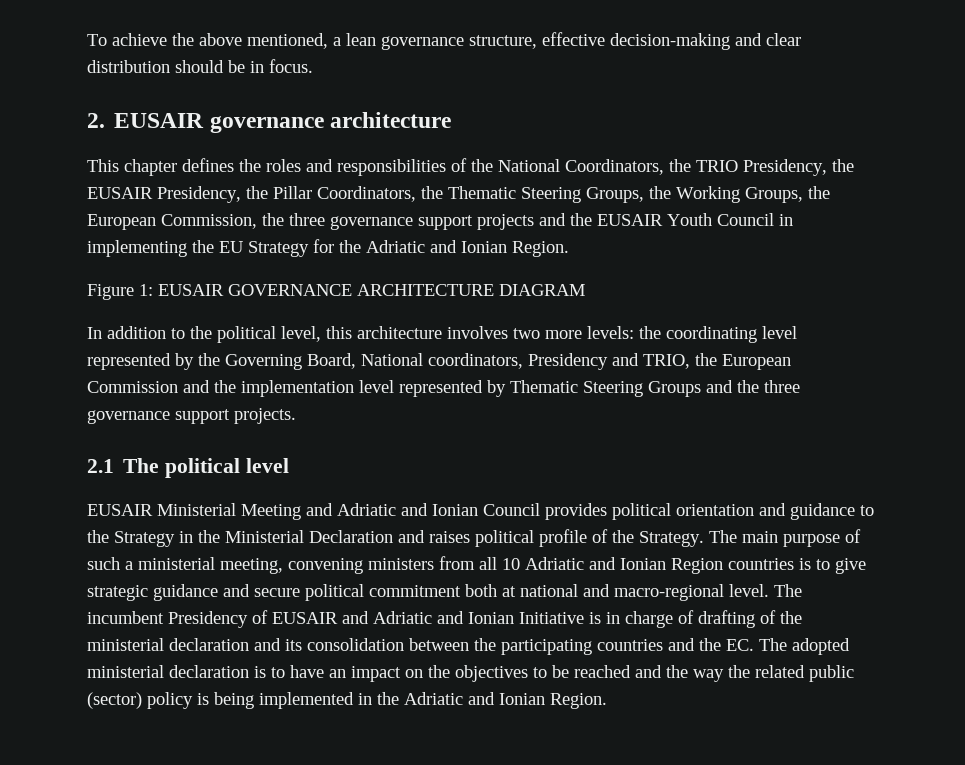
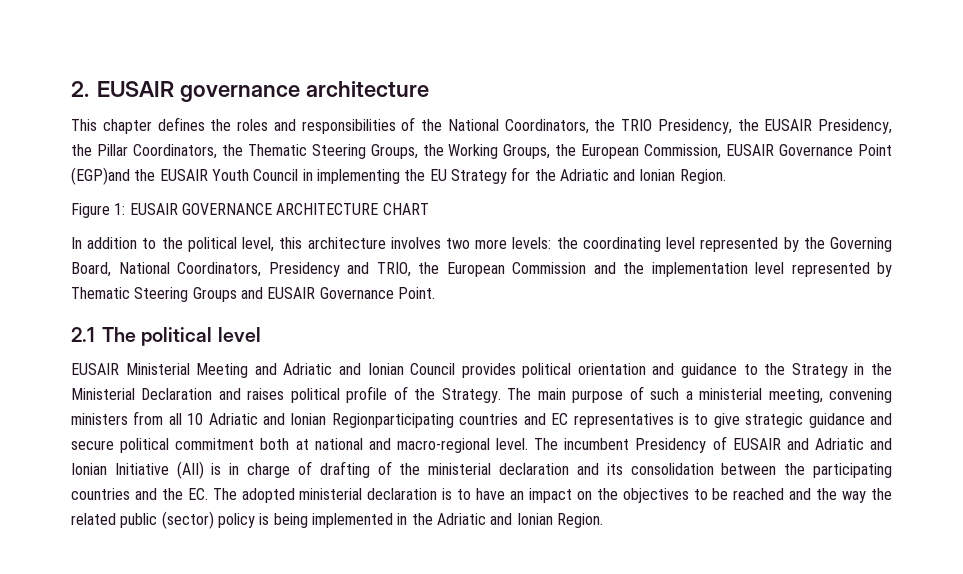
- To achieve the above mentioned, a lean governance structure, effective decision-making and clear distribution should be in focus.
- This chapter defines the roles and responsibilities of the National Coordinators, the TRIO Presidency, the EUSAIR Presidency, the Pillar Coordinators, the Thematic Steering Groups, the Working Groups, the European Commission, the three governance support projects and the EUSAIR Youth Council in implementing the EU Strategy for the Adriatic and Ionian Region.
+ This chapter defines the roles and responsibilities of the National Coordinators, the TRIO Presidency, the EUSAIR Presidency, the Pillar Coordinators, the Thematic Steering Groups, the Working Groups, the European Commission, EUSAIR Governance Point (EGP)and the EUSAIR Youth Council in implementing the EU Strategy for the Adriatic and Ionian Region.
- Figure 1: EUSAIR GOVERNANCE ARCHITECTURE DIAGRAM
+ Figure 1: EUSAIR GOVERNANCE ARCHITECTURE CHART
- In addition to the political level, this architecture involves two more levels: the coordinating level represented by the Governing Board, National coordinators, Presidency and TRIO, the European Commission and the implementation level represented by Thematic Steering Groups and the three governance support projects.
+ In addition to the political level, this architecture involves two more levels: the coordinating level represented by the Governing Board, National Coordinators, Presidency and TRIO, the European Commission and the implementation level represented by Thematic Steering Groups and EUSAIR Governance Point.
- The main purpose of such a ministerial meeting, convening ministers from all 10 Adriatic and Ionian Region countries is to give strategic guidance and secure political commitment both at national and macro-regional level.
+ The main purpose of such a ministerial meeting, convening ministers from all 10 Adriatic and Ionian Regionparticipating countries and EC representatives is to give strategic guidance and secure political commitment both at national and macro-regional level.
- The incumbent Presidency of EUSAIR and Adriatic and Ionian Initiative is in charge of drafting of the ministerial declaration and its consolidation between the participating countries and the EC. The adopted ministerial declaration is to have an impact on the objectives to be reached and the way the related public (sector) policy is being implemented in the Adriatic and Ionian Region.
+ The incumbent Presidency of EUSAIR and Adriatic and Ionian Initiative (AII) is in charge of drafting of the ministerial declaration and its consolidation between the participating countries and the EC. The adopted ministerial declaration is to have an impact on the objectives to be reached and the way the related public (sector) policy is being implemented in the Adriatic and Ionian Region.

